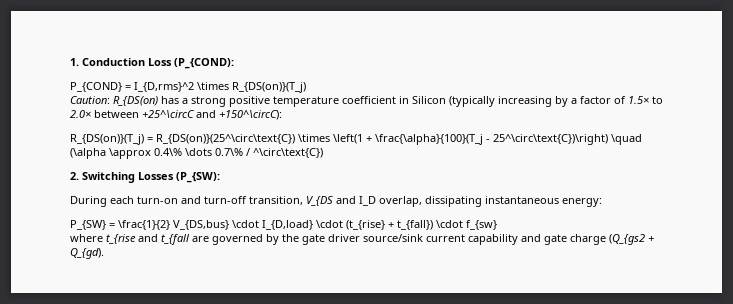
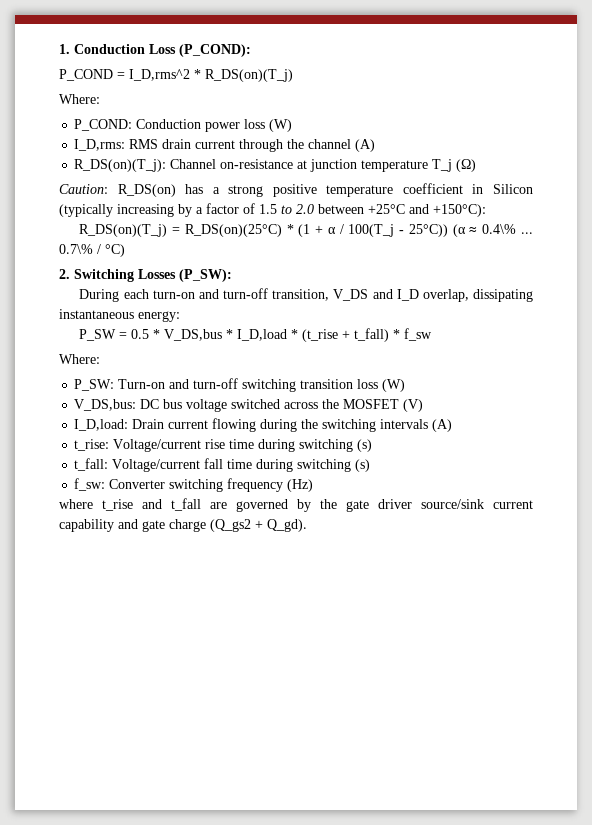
- 1. Conduction Loss (P_{COND):
- P_{COND} = I_{D,rms}^2 \times R_{DS(on)}(T_j)
+ 1. Conduction Loss (P_COND):
+ P_COND = I_D,rms^2 * R_DS(on)(T_j)
+ Where:
+ P_COND: Conduction power loss (W)
+ I_D,rms: RMS drain current through the channel (A)
+ R_DS(on)(T_j): Channel on-resistance at junction temperature T_j (Ω)
- Caution: R_{DS(on) has a strong positive temperature coefficient in Silicon (typically increasing by a factor of 1.5× to 2.0× between +25^\circC and +150^\circC):
- R_{DS(on)}(T_j) = R_{DS(on)}(25^\circ\text{C}) \times \left(1 + \frac{\alpha}{100}(T_j - 25^\circ\text{C})\right) \quad (\alpha \approx 0.4\% \dots 0.7\% / ^\circ\text{C})
+ Caution: R_DS(on) has a strong positive temperature coefficient in Silicon (typically increasing by a factor of 1.5 to 2.0 between +25°C and +150°C):
+ R_DS(on)(T_j) = R_DS(on)(25°C) * (1 + α / 100(T_j - 25°C)) (α ≈ 0.4\% ... 0.7\% / °C)
- 2. Switching Losses (P_{SW):
+ 2. Switching Losses (P_SW):
- During each turn-on and turn-off transition, V_{DS and I_D overlap, dissipating instantaneous energy:
+ During each turn-on and turn-off transition, V_DS and I_D overlap, dissipating instantaneous energy:
- P_{SW} = \frac{1}{2} V_{DS,bus} \cdot I_{D,load} \cdot (t_{rise} + t_{fall}) \cdot f_{sw}
- where t_{rise and t_{fall are governed by the gate driver source/sink current capability and gate charge (Q_{gs2 + Q_{gd).
+ P_SW = 0.5 * V_DS,bus * I_D,load * (t_rise + t_fall) * f_sw
+ Where:
+ P_SW: Turn-on and turn-off switching transition loss (W)
+ V_DS,bus: DC bus voltage switched across the MOSFET (V)
+ I_D,load: Drain current flowing during the switching intervals (A)
+ t_rise: Voltage/current rise time during switching (s)
+ t_fall: Voltage/current fall time during switching (s)
+ f_sw: Converter switching frequency (Hz)
+ where t_rise and t_fall are governed by the gate driver source/sink current capability and gate charge (Q_gs2 + Q_gd).

